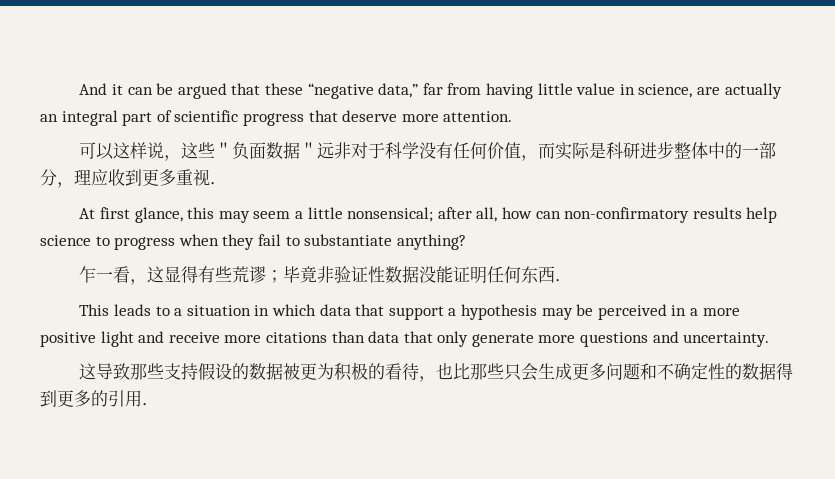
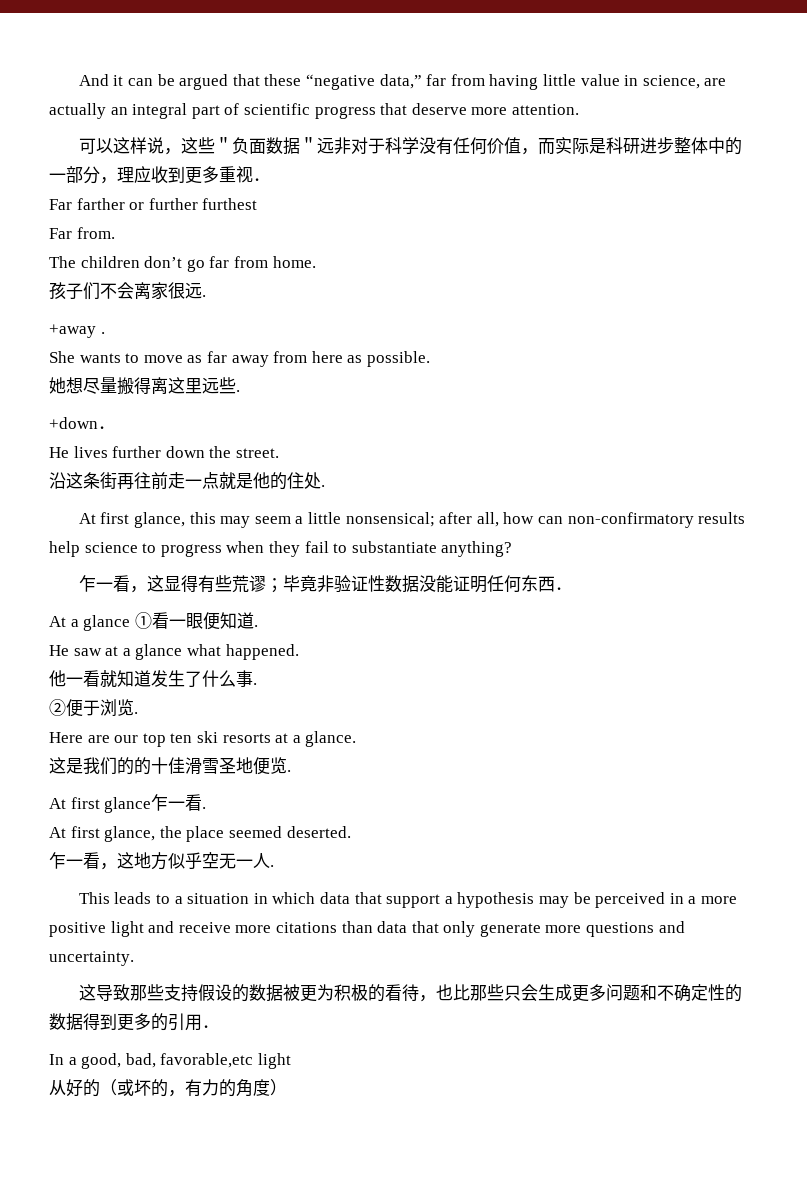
+ Far farther or further furthest
+ Far from.
+ The children don’t go far from home.
+ 孩子们不会离家很远.
+ +away .
+ She wants to move as far away from here as possible.
+ 她想尽量搬得离这里远些.
+ +down．
+ He lives further down the street.
+ 沿这条街再往前走一点就是他的住处.
+ At a glance ①看一眼便知道.
+ He saw at a glance what happened.
+ 他一看就知道发生了什么事.
+ ②便于浏览.
+ Here are our top ten ski resorts at a glance.
+ 这是我们的的十佳滑雪圣地便览.
+ At first glance乍一看.
+ At first glance, the place seemed deserted.
+ 乍一看，这地方似乎空无一人.
+ In a good, bad, favorable,etc light
+ 从好的（或坏的，有力的角度）

